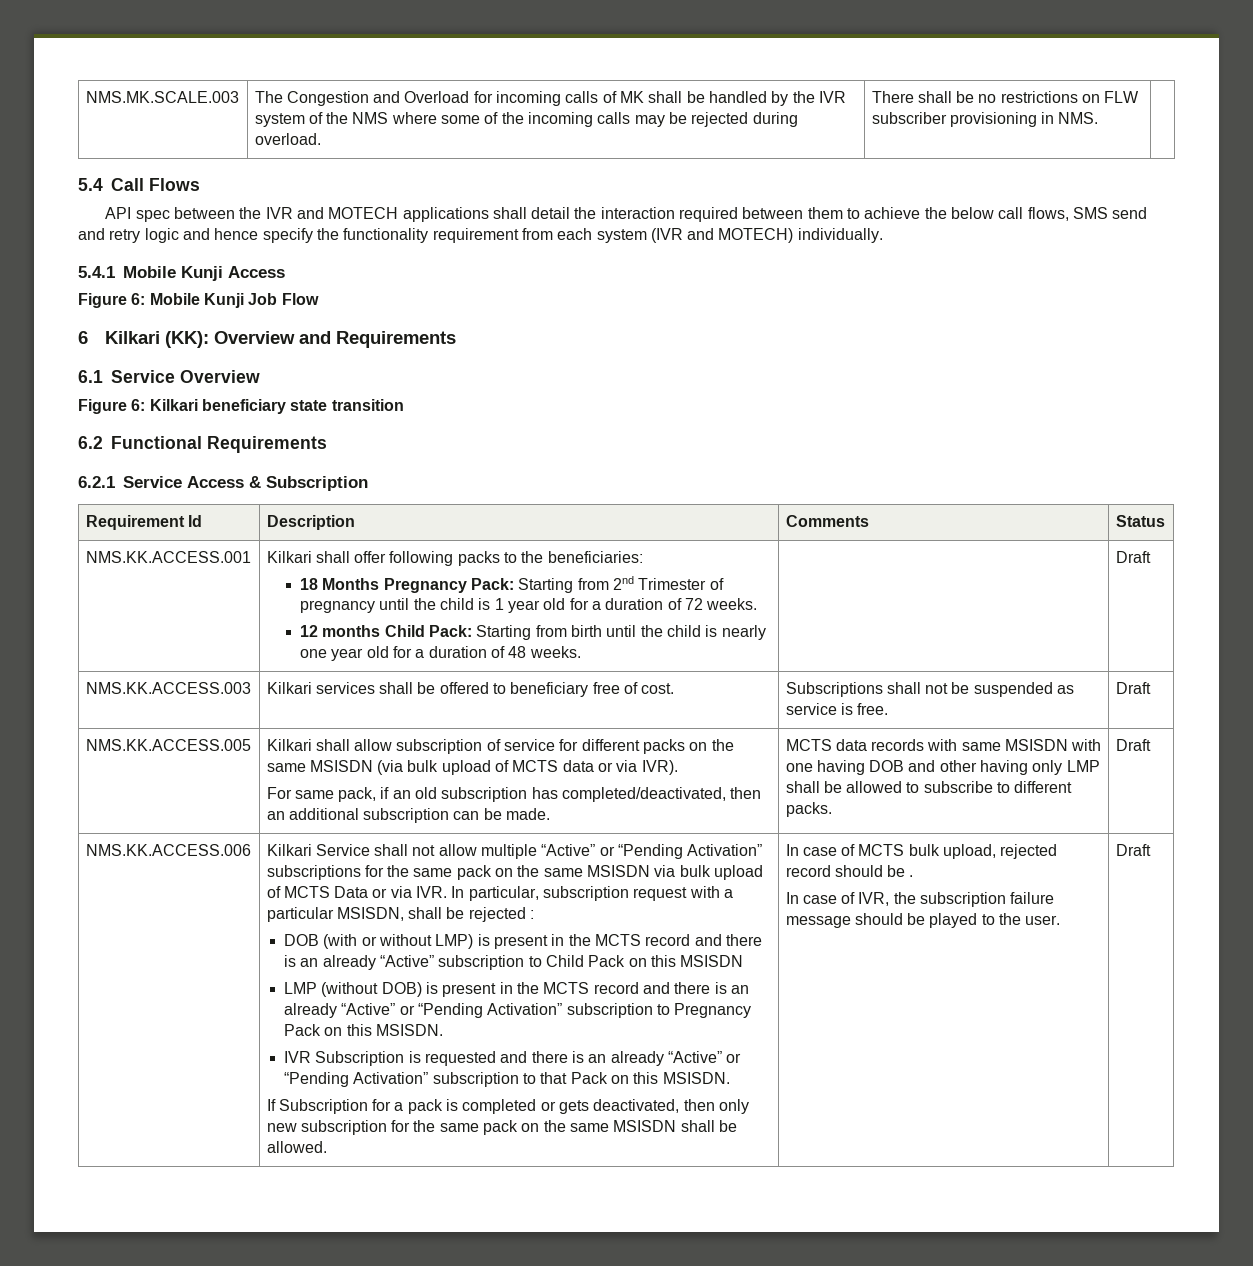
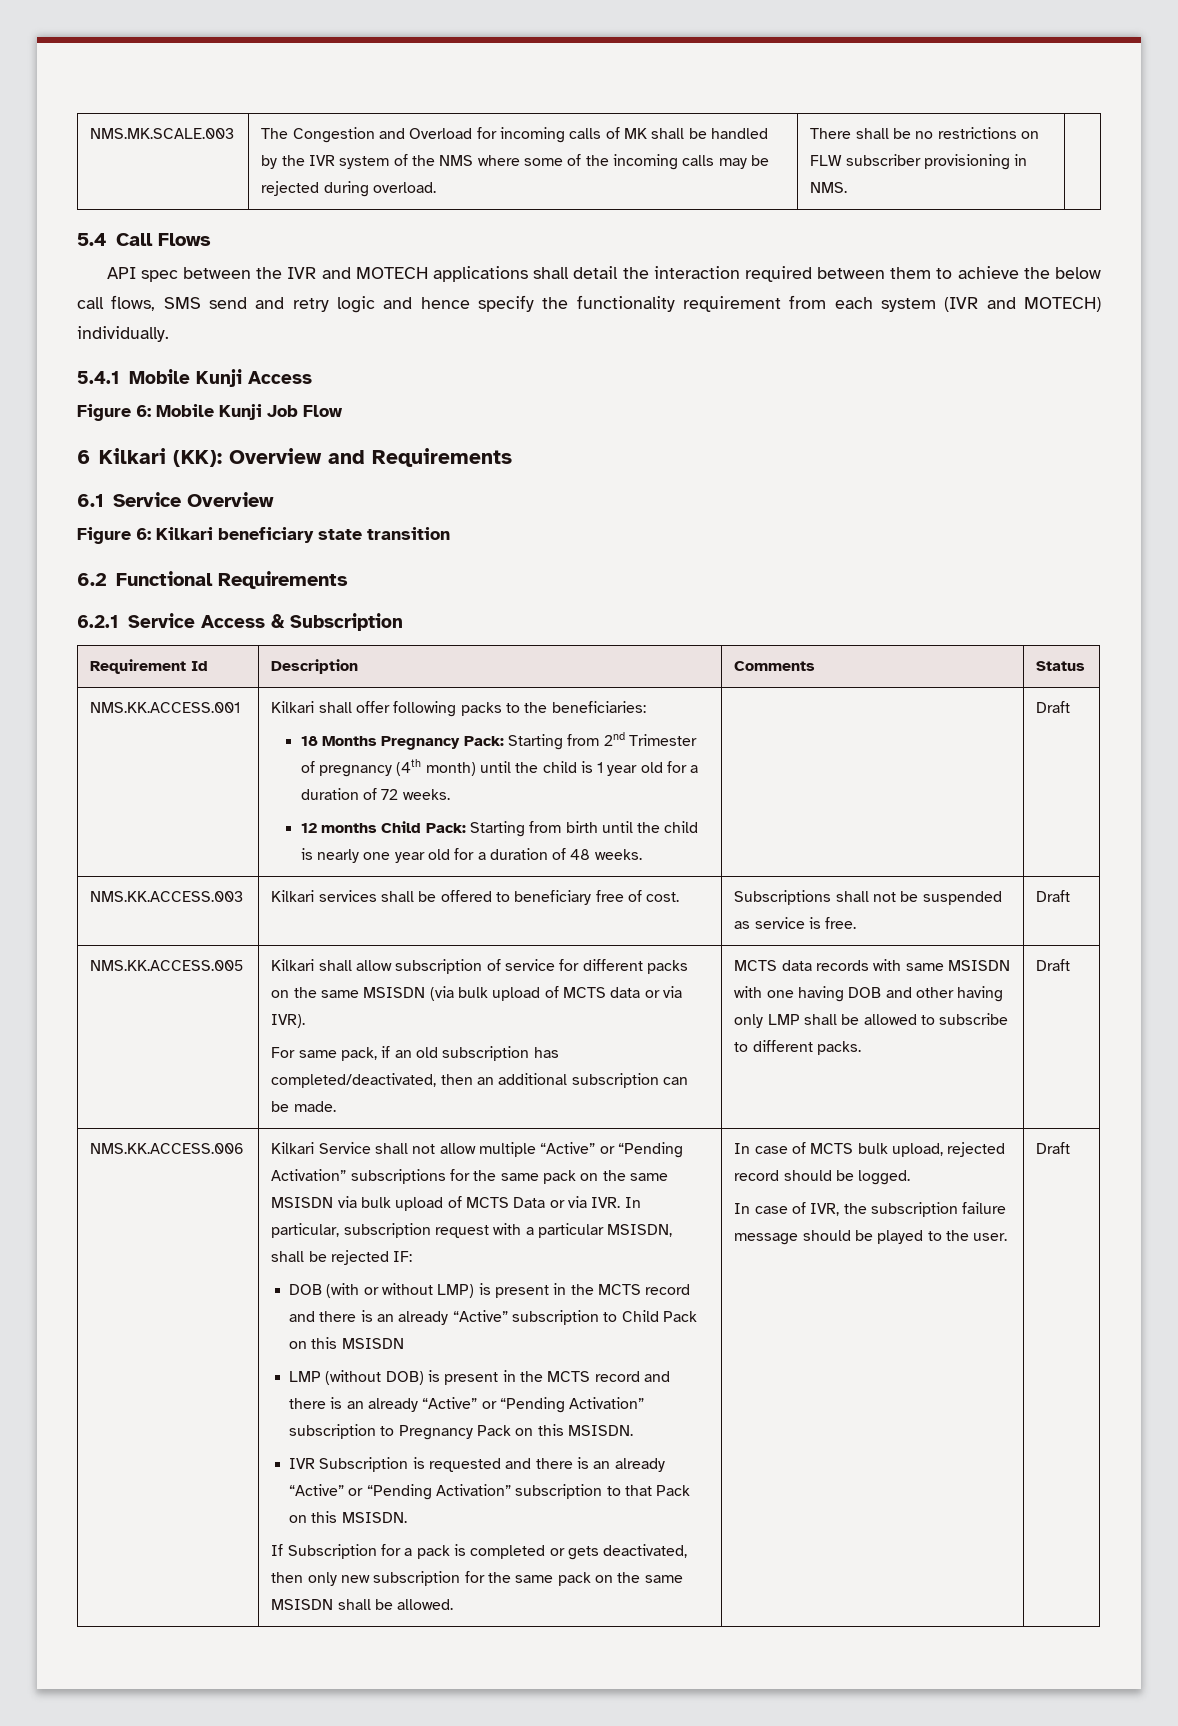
- 18 Months Pregnancy Pack: Starting from 2nd Trimester of pregnancy until the child is 1 year old for a duration of 72 weeks.
+ 18 Months Pregnancy Pack: Starting from 2nd Trimester of pregnancy (4th month) until the child is 1 year old for a duration of 72 weeks.
- Kilkari Service shall not allow multiple “Active” or “Pending Activation” subscriptions for the same pack on the same MSISDN via bulk upload of MCTS Data or via IVR. In particular, subscription request with a particular MSISDN, shall be rejected :
+ Kilkari Service shall not allow multiple “Active” or “Pending Activation” subscriptions for the same pack on the same MSISDN via bulk upload of MCTS Data or via IVR. In particular, subscription request with a particular MSISDN, shall be rejected IF:
- In case of MCTS bulk upload, rejected record should be .
+ In case of MCTS bulk upload, rejected record should be logged.

